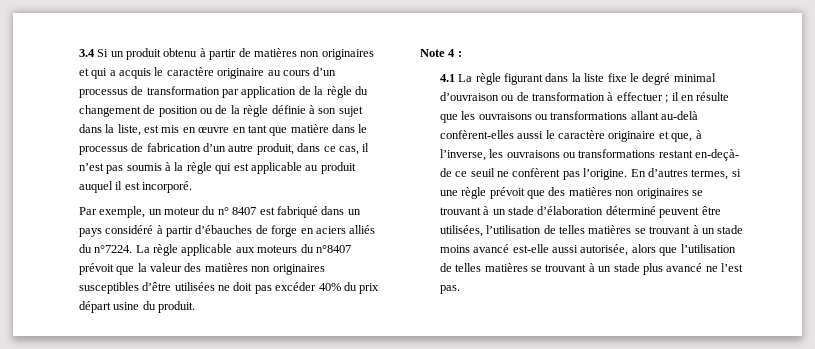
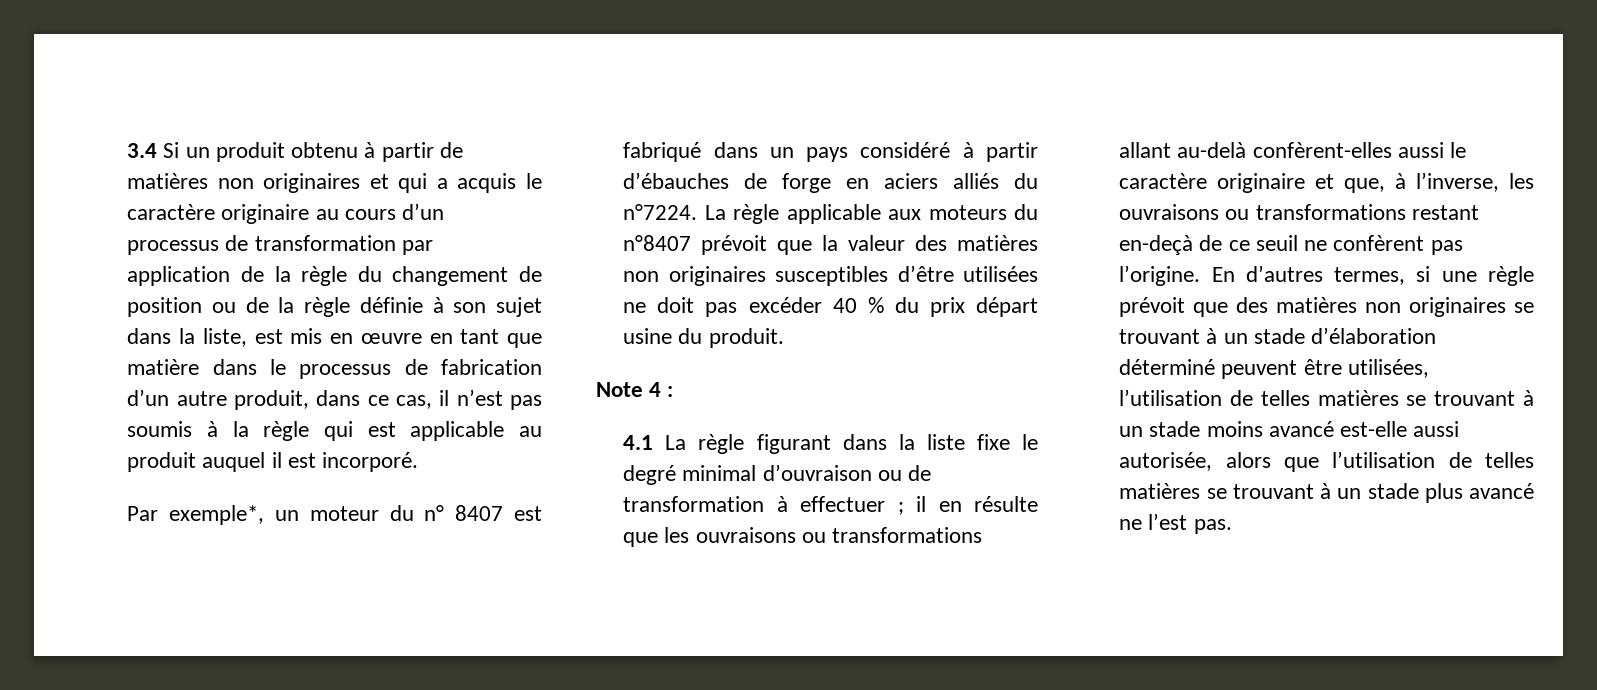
- Par exemple, un moteur du n° 8407 est fabriqué dans un pays considéré à partir d’ébauches de forge en aciers alliés du n°7224.
+ Par exemple*, un moteur du n° 8407 est fabriqué dans un pays considéré à partir d’ébauches de forge en aciers alliés du n°7224.
- La règle applicable aux moteurs du n°8407 prévoit que la valeur des matières non originaires susceptibles d’être utilisées ne doit pas excéder 40% du prix départ usine du produit.
+ La règle applicable aux moteurs du n°8407 prévoit que la valeur des matières non originaires susceptibles d’être utilisées ne doit pas excéder 40 % du prix départ usine du produit.
- 4.1 La règle figurant dans la liste fixe le degré minimal d’ouvraison ou de transformation à effectuer ; il en résulte que les ouvraisons ou transformations allant au-delà confèrent-elles aussi le caractère originaire et que, à l’inverse, les ouvraisons ou transformations restant en-deçà- de ce seuil ne confèrent pas l’origine.
+ 4.1 La règle figurant dans la liste fixe le degré minimal d’ouvraison ou de transformation à effectuer ; il en résulte que les ouvraisons ou transformations allant au-delà confèrent-elles aussi le caractère originaire et que, à l’inverse, les ouvraisons ou transformations restant en-deçà de ce seuil ne confèrent pas l’origine.

